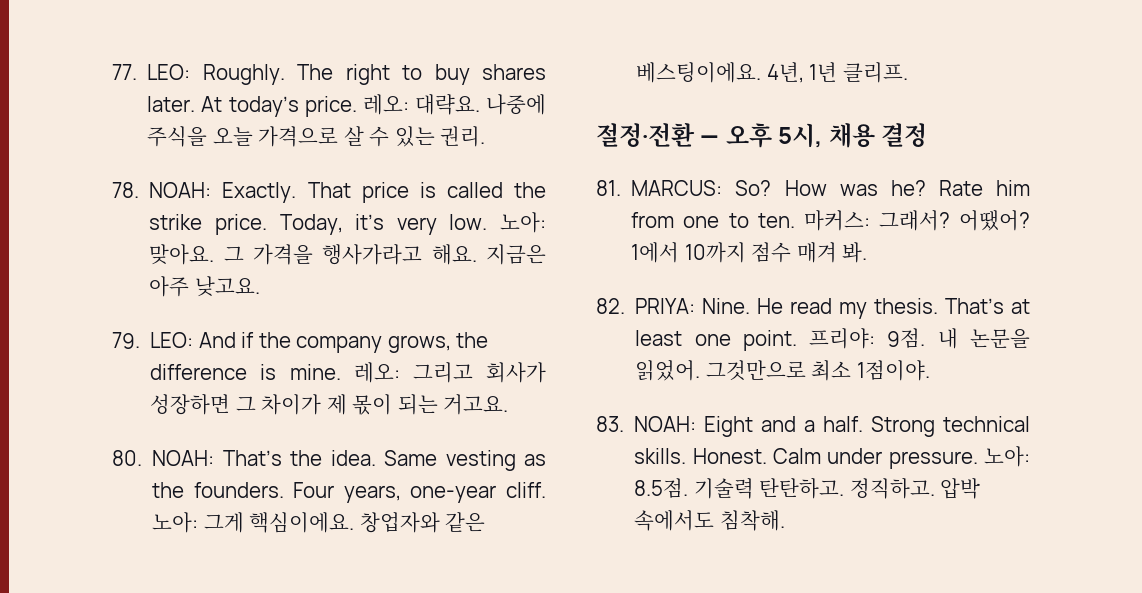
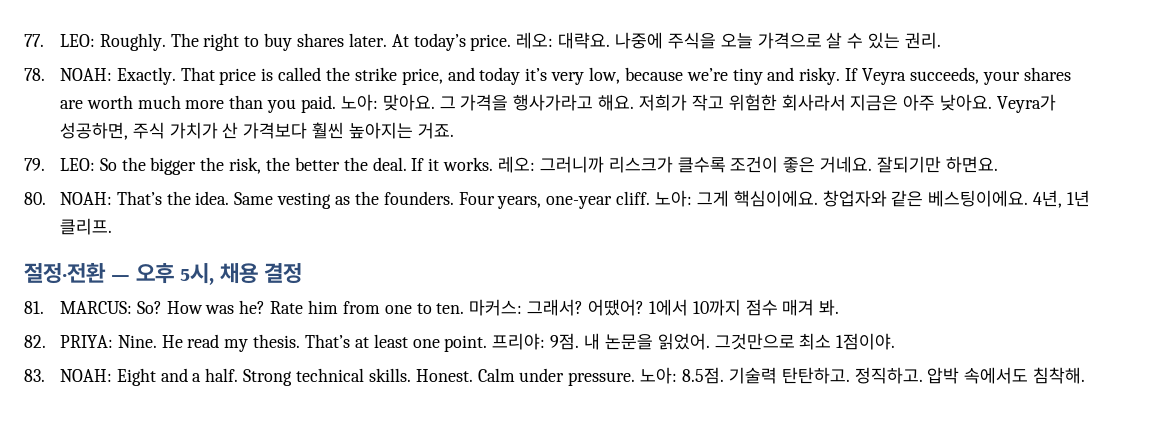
- That price is called the strike price. Today, it’s very low.
+ That price is called the strike price, and today it’s very low, because we’re tiny and risky. If Veyra succeeds, your shares are worth much more than you paid.
- 지금은 아주 낮고요.
- 79. LEO: And if the company grows, the difference is mine. 레오: 그리고 회사가 성장하면 그 차이가 제 몫이 되는 거고요.
+ 저희가 작고 위험한 회사라서 지금은 아주 낮아요. Veyra가 성공하면, 주식 가치가 산 가격보다 훨씬 높아지는 거죠.
+ 79. LEO: So the bigger the risk, the better the deal. If it works. 레오: 그러니까 리스크가 클수록 조건이 좋은 거네요. 잘되기만 하면요.

